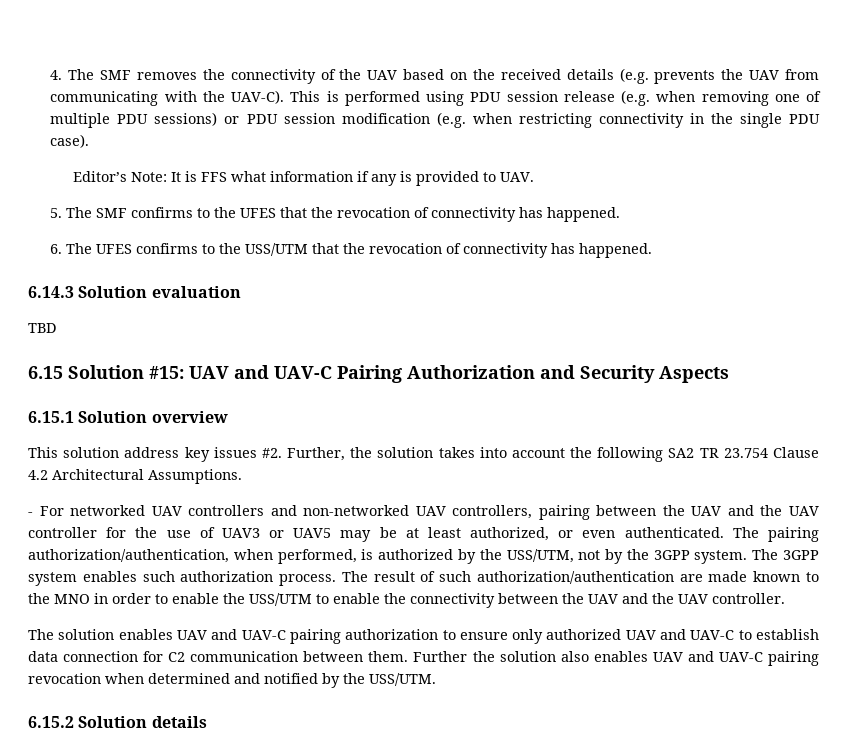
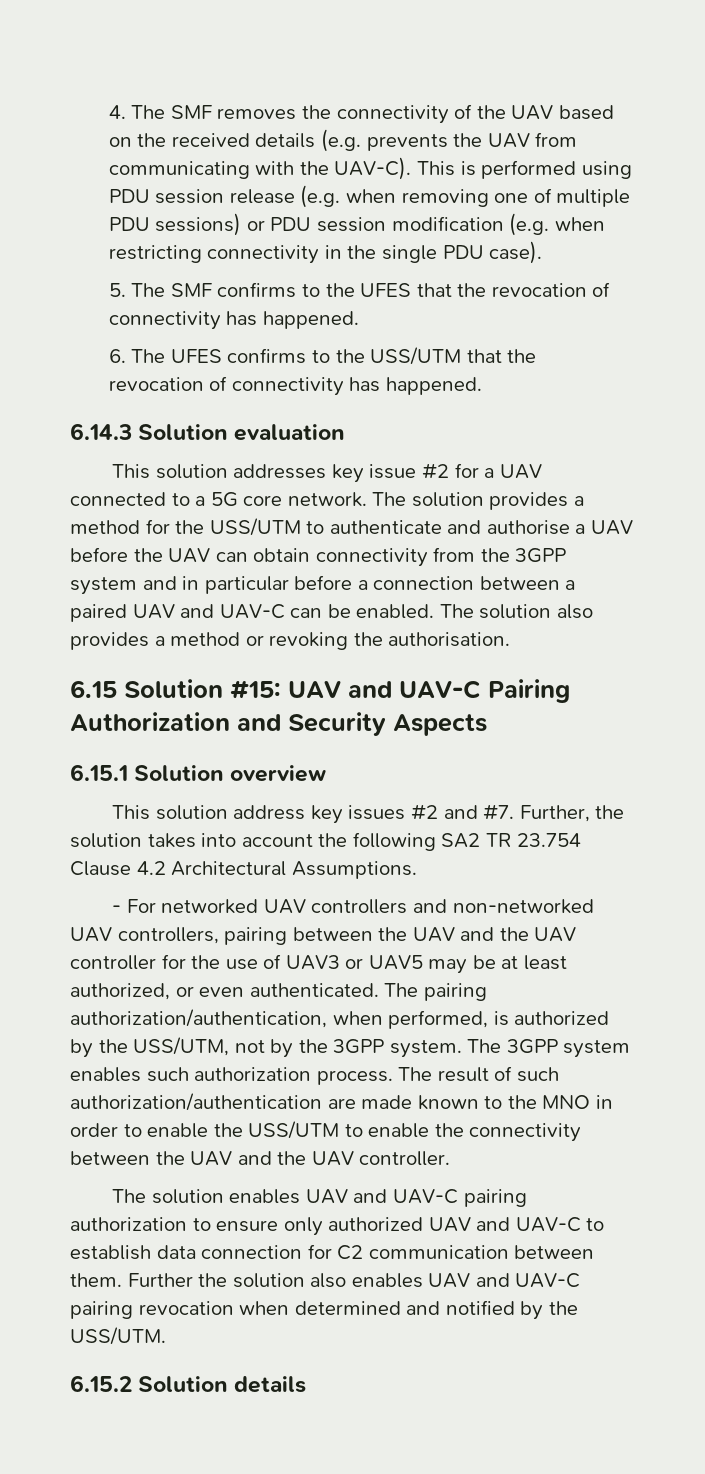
- Editor’s Note: It is FFS what information if any is provided to UAV.
- TBD
+ This solution addresses key issue #2 for a UAV connected to a 5G core network. The solution provides a method for the USS/UTM to authenticate and authorise a UAV before the UAV can obtain connectivity from the 3GPP system and in particular before a connection between a paired UAV and UAV-C can be enabled. The solution also provides a method or revoking the authorisation.
- This solution address key issues #2.
+ This solution address key issues #2 and #7.

